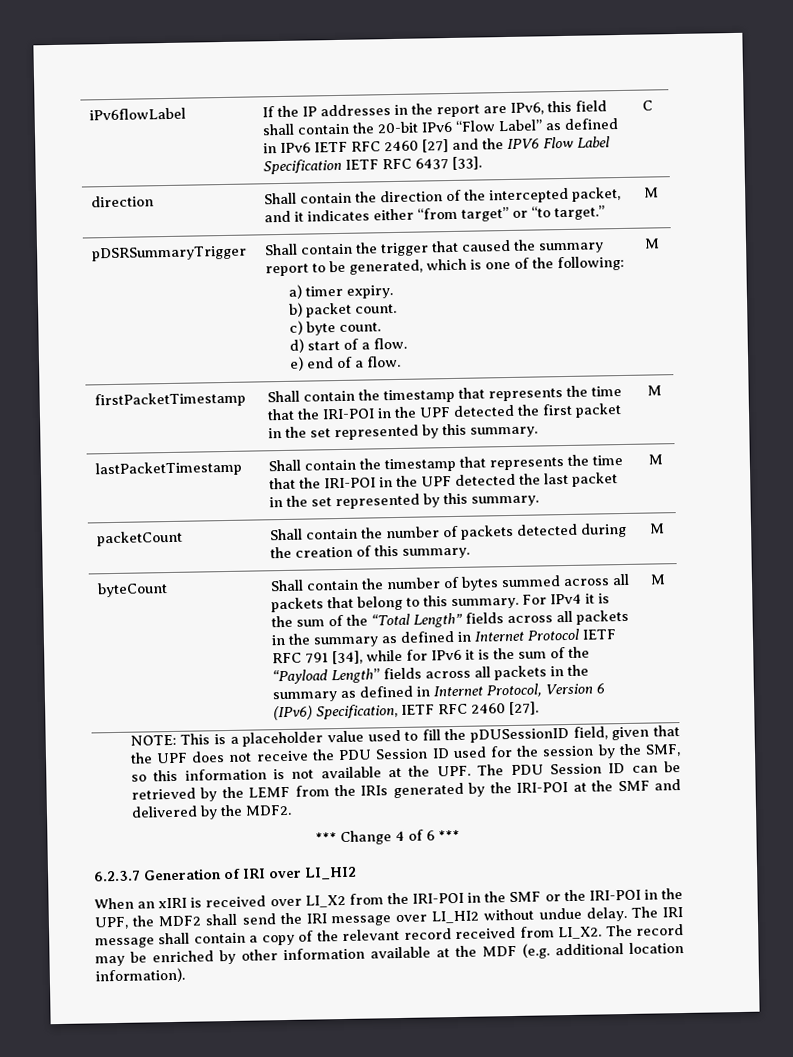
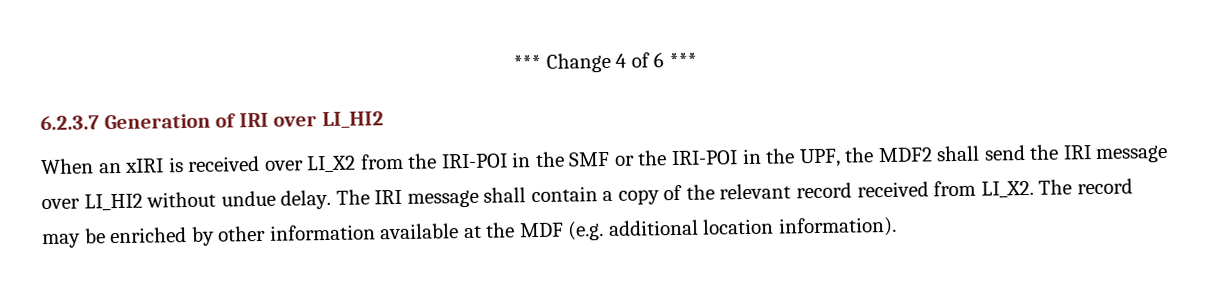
- iPv6flowLabel | If the IP addresses in the report are IPv6, this field shall contain the 20-bit IPv6 “Flow Label” as defined in IPv6 IETF RFC 2460 [27] and the IPV6 Flow Label Specification IETF RFC 6437 [33]. | C
- direction | Shall contain the direction of the intercepted packet, and it indicates either “from target” or “to target.” | M
- pDSRSummaryTrigger | Shall contain the trigger that caused the summary report to be generated, which is one of the following:
- a) timer expiry.
- b) packet count.
- c) byte count.
- d) start of a flow.
- e) end of a flow. | M
- firstPacketTimestamp | Shall contain the timestamp that represents the time that the IRI-POI in the UPF detected the first packet in the set represented by this summary. | M
- lastPacketTimestamp | Shall contain the timestamp that represents the time that the IRI-POI in the UPF detected the last packet in the set represented by this summary. | M
- packetCount | Shall contain the number of packets detected during the creation of this summary. | M
- byteCount | Shall contain the number of bytes summed across all packets that belong to this summary. For IPv4 it is the sum of the “Total Length” fields across all packets in the summary as defined in Internet Protocol IETF RFC 791 [34], while for IPv6 it is the sum of the “Payload Length” fields across all packets in the summary as defined in Internet Protocol, Version 6 (IPv6) Specification, IETF RFC 2460 [27]. | M
- NOTE: This is a placeholder value used to fill the pDUSessionID field, given that the UPF does not receive the PDU Session ID used for the session by the SMF, so this information is not available at the UPF. The PDU Session ID can be retrieved by the LEMF from the IRIs generated by the IRI-POI at the SMF and delivered by the MDF2.

